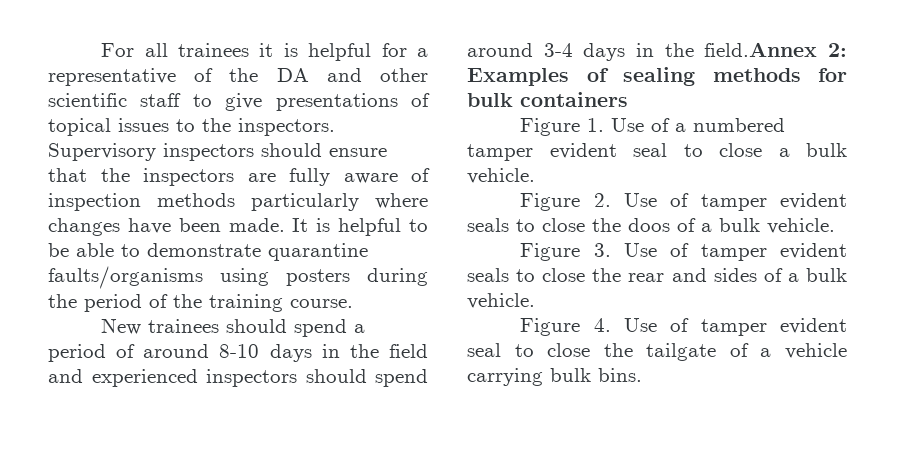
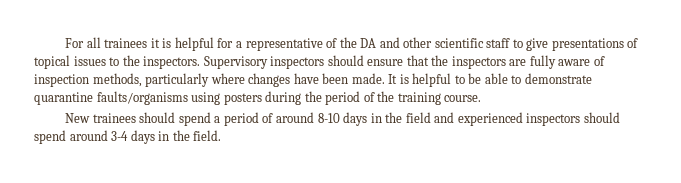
- Supervisory inspectors should ensure that the inspectors are fully aware of inspection methods particularly where changes have been made.
+ Supervisory inspectors should ensure that the inspectors are fully aware of inspection methods, particularly where changes have been made.
- New trainees should spend a period of around 8-10 days in the field and experienced inspectors should spend around 3-4 days in the field.Annex 2: Examples of sealing methods for bulk containers
- Figure 1. Use of a numbered tamper evident seal to close a bulk vehicle.
- Figure 2. Use of tamper evident seals to close the doos of a bulk vehicle.
- Figure 3. Use of tamper evident seals to close the rear and sides of a bulk vehicle.
- Figure 4. Use of tamper evident seal to close the tailgate of a vehicle carrying bulk bins.
+ New trainees should spend a period of around 8-10 days in the field and experienced inspectors should spend around 3-4 days in the field.

